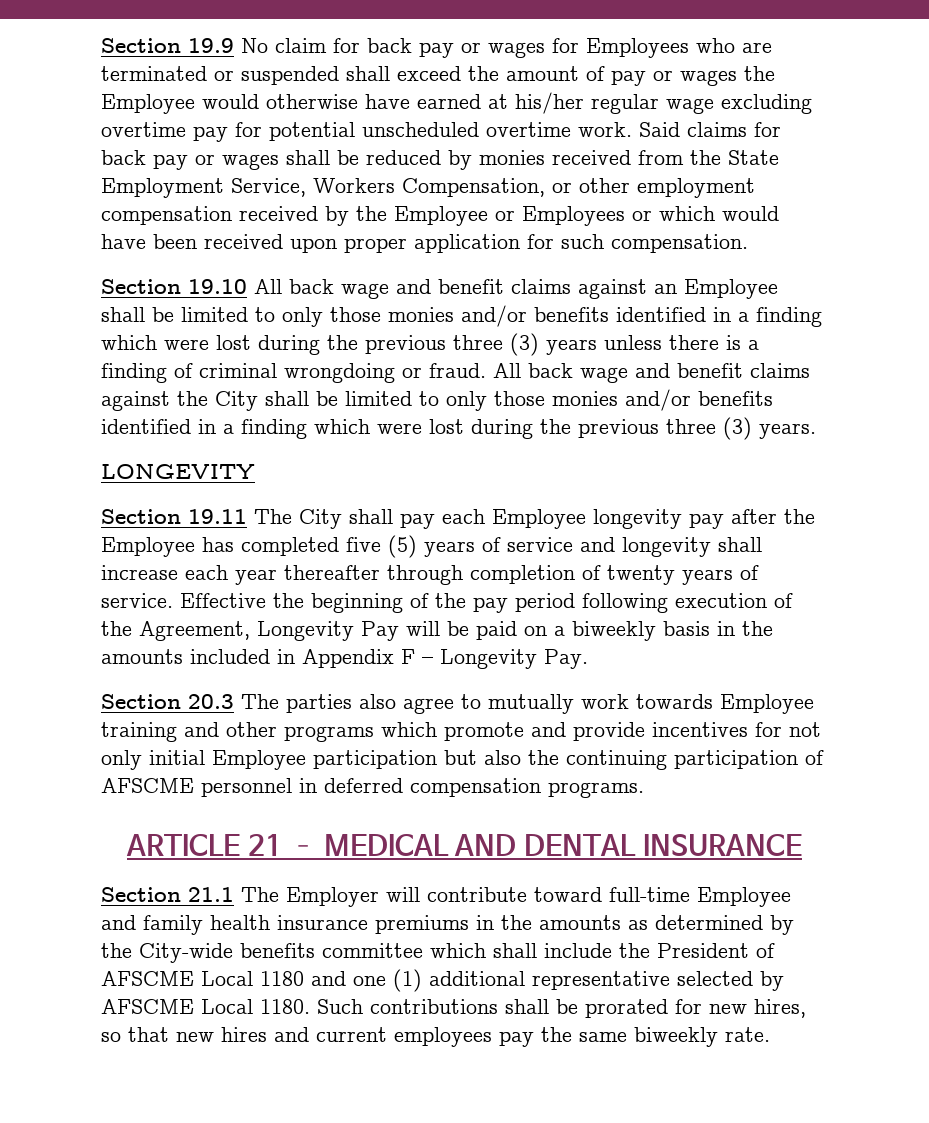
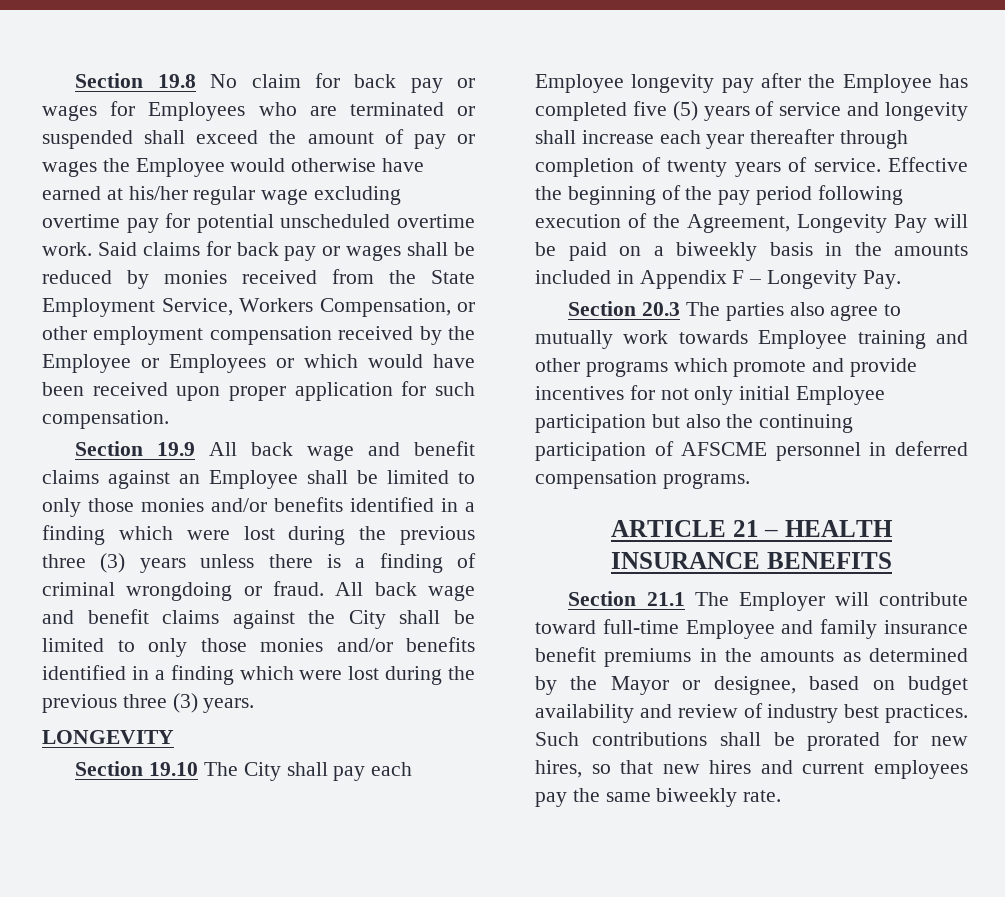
- Section 19.9 No claim for back pay or wages for Employees who are terminated or suspended shall exceed the amount of pay or wages the Employee would otherwise have earned at his/her regular wage excluding overtime pay for potential unscheduled overtime work.
+ Section 19.8 No claim for back pay or wages for Employees who are terminated or suspended shall exceed the amount of pay or wages the Employee would otherwise have earned at his/her regular wage excluding overtime pay for potential unscheduled overtime work.
- Section 19.10 All back wage and benefit claims against an Employee shall be limited to only those monies and/or benefits identified in a finding which were lost during the previous three (3) years unless there is a finding of criminal wrongdoing or fraud.
+ Section 19.9 All back wage and benefit claims against an Employee shall be limited to only those monies and/or benefits identified in a finding which were lost during the previous three (3) years unless there is a finding of criminal wrongdoing or fraud.
- Section 19.11 The City shall pay each Employee longevity pay after the Employee has completed five (5) years of service and longevity shall increase each year thereafter through completion of twenty years of service.
+ Section 19.10 The City shall pay each Employee longevity pay after the Employee has completed five (5) years of service and longevity shall increase each year thereafter through completion of twenty years of service.
- ARTICLE 21 – MEDICAL AND DENTAL INSURANCE
+ ARTICLE 21 – HEALTH INSURANCE BENEFITS
- Section 21.1 The Employer will contribute toward full-time Employee and family health insurance premiums in the amounts as determined by the City-wide benefits committee which shall include the President of AFSCME Local 1180 and one (1) additional representative selected by AFSCME Local 1180.
+ Section 21.1 The Employer will contribute toward full-time Employee and family insurance benefit premiums in the amounts as determined by the Mayor or designee, based on budget availability and review of industry best practices.

